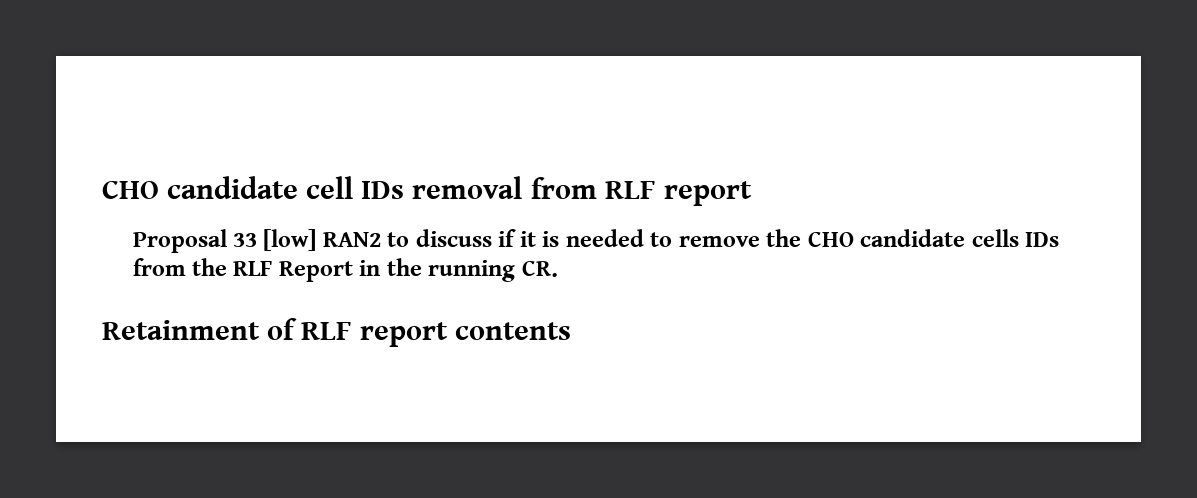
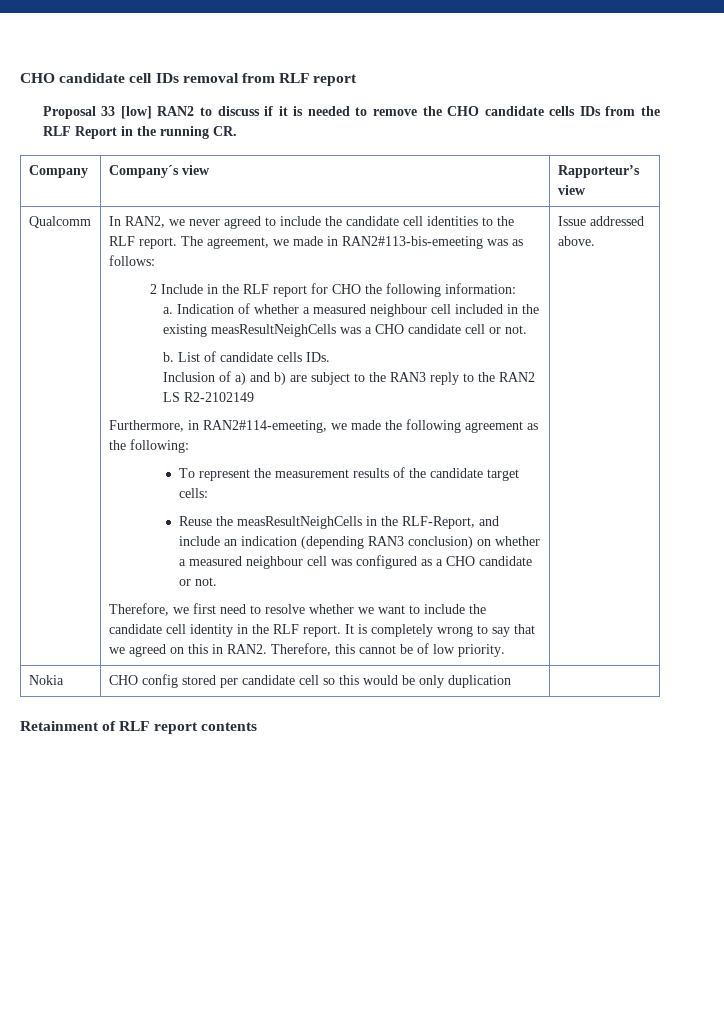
+ Company | Company´s view | Rapporteur’s view
+ Qualcomm | In RAN2, we never agreed to include the candidate cell identities to the RLF report. The agreement, we made in RAN2#113-bis-emeeting was as follows:
+ 2 Include in the RLF report for CHO the following information:
+ a. Indication of whether a measured neighbour cell included in the existing measResultNeighCells was a CHO candidate cell or not.
+ b. List of candidate cells IDs.
+ Inclusion of a) and b) are subject to the RAN3 reply to the RAN2 LS R2-2102149
+ Furthermore, in RAN2#114-emeeting, we made the following agreement as the following:
+ To represent the measurement results of the candidate target cells:
+ Reuse the measResultNeighCells in the RLF-Report, and include an indication (depending RAN3 conclusion) on whether a measured neighbour cell was configured as a CHO candidate or not.
+ Therefore, we first need to resolve whether we want to include the candidate cell identity in the RLF report. It is completely wrong to say that we agreed on this in RAN2. Therefore, this cannot be of low priority. | Issue addressed above.
+ Nokia | CHO config stored per candidate cell so this would be only duplication |

